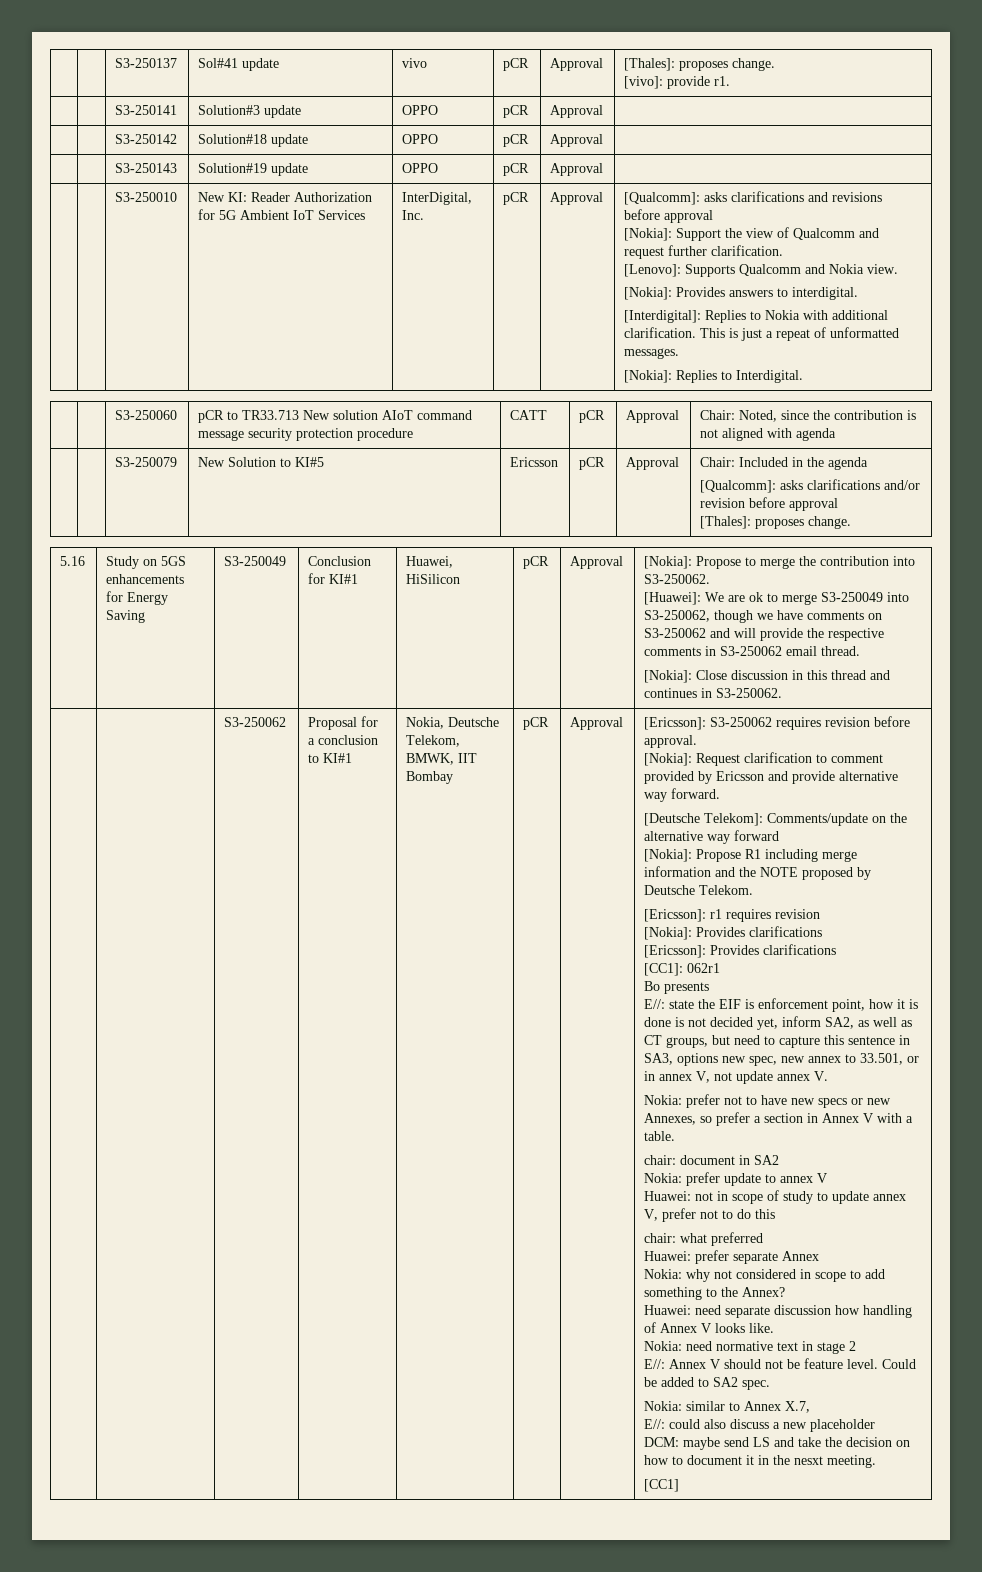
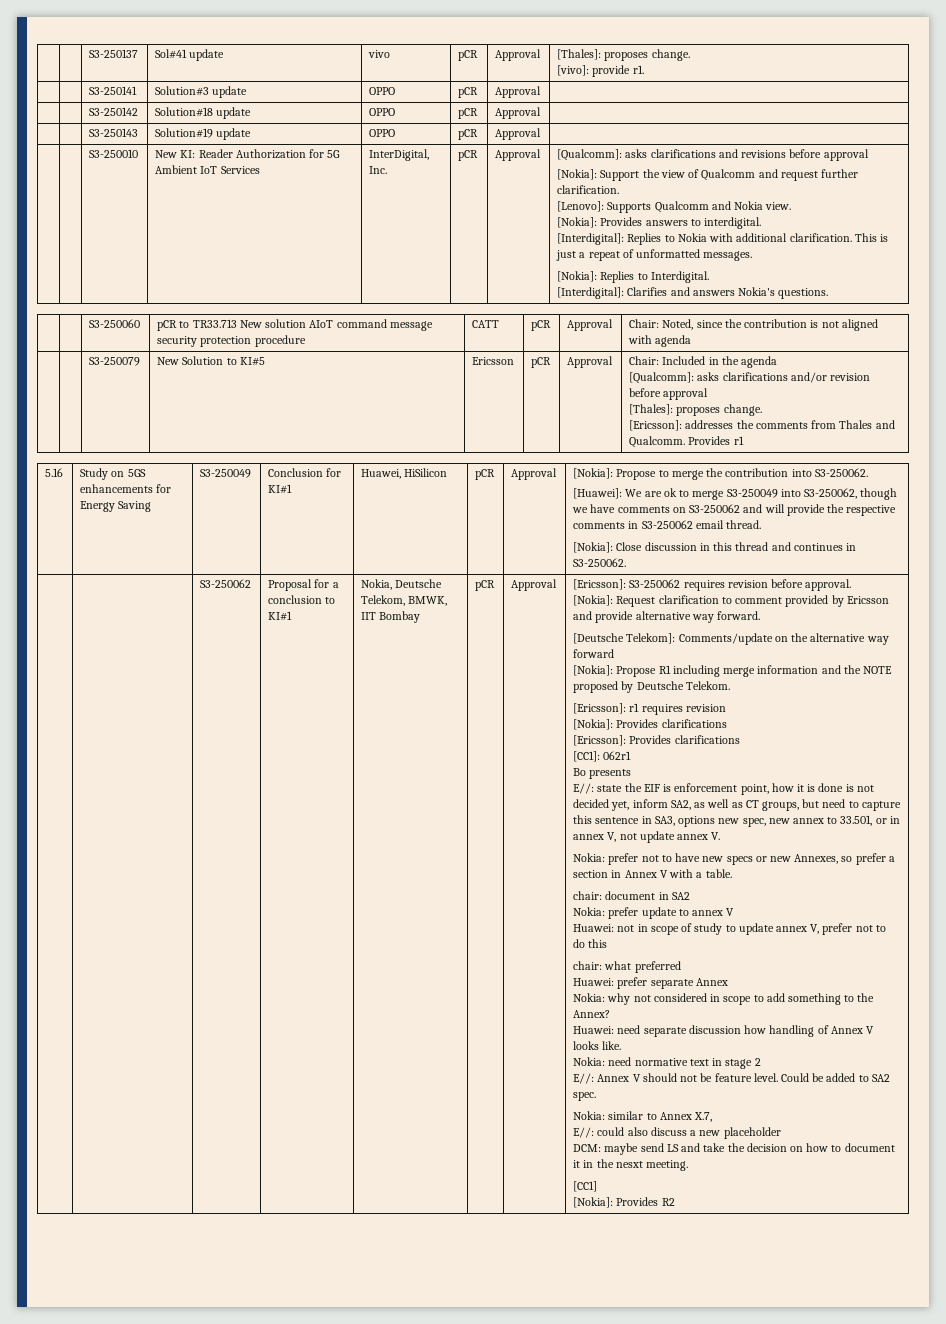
+ [Interdigital]: Clarifies and answers Nokia's questions.
  | | S3-250079 | New Solution to KI#5 | Ericsson | pCR | Approval | Chair: Included in the agenda
  [Qualcomm]: asks clarifications and/or revision before approval
  [Thales]: proposes change.
+ [Ericsson]: addresses the comments from Thales and Qualcomm. Provides r1
+ [Nokia]: Provides R2

